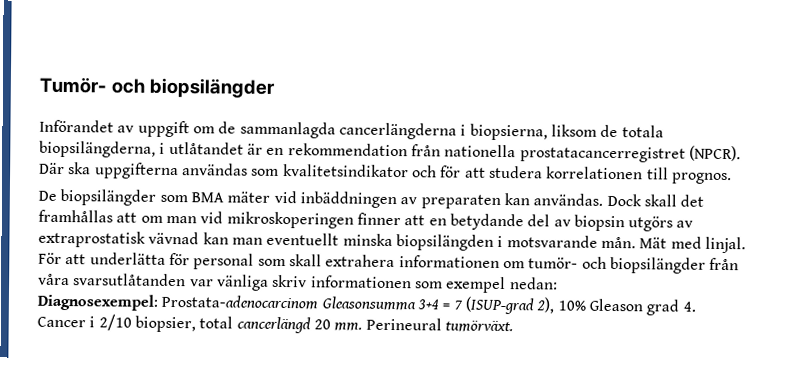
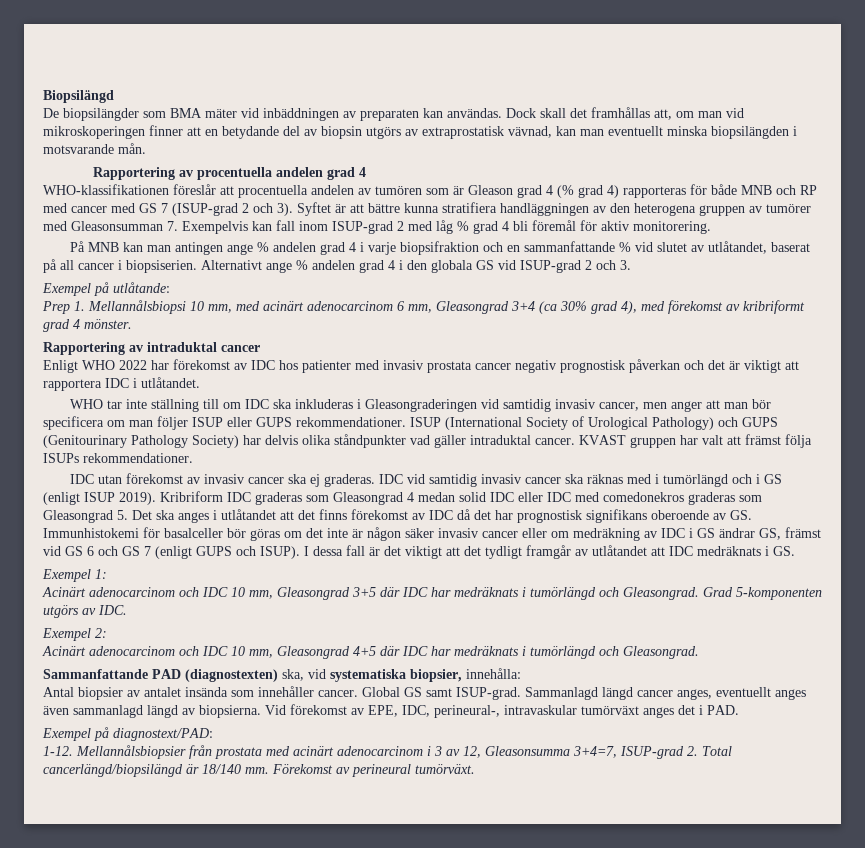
- Tumör- och biopsilängder
- Införandet av uppgift om de sammanlagda cancerlängderna i biopsierna, liksom de totala biopsilängderna, i utlåtandet är en rekommendation från nationella prostatacancerregistret (NPCR). Där ska uppgifterna användas som kvalitetsindikator och för att studera korrelationen till prognos.
+ Biopsilängd
- Dock skall det framhållas att om man vid mikroskoperingen finner att en betydande del av biopsin utgörs av extraprostatisk vävnad kan man eventuellt minska biopsilängden i motsvarande mån. Mät med linjal. För att underlätta för personal som skall extrahera informationen om tumör- och biopsilängder från våra svarsutlåtanden var vänliga skriv informationen som exempel nedan:
- Diagnosexempel: Prostata-adenocarcinom Gleasonsumma 3+4 = 7 (ISUP-grad 2), 10% Gleason grad 4. Cancer i 2/10 biopsier, total cancerlängd 20 mm. Perineural tumörväxt.
+ Dock skall det framhållas att, om man vid mikroskoperingen finner att en betydande del av biopsin utgörs av extraprostatisk vävnad, kan man eventuellt minska biopsilängden i motsvarande mån.
+ Rapportering av procentuella andelen grad 4
+ WHO-klassifikationen föreslår att procentuella andelen av tumören som är Gleason grad 4 (% grad 4) rapporteras för både MNB och RP med cancer med GS 7 (ISUP-grad 2 och 3). Syftet är att bättre kunna stratifiera handläggningen av den heterogena gruppen av tumörer med Gleasonsumman 7. Exempelvis kan fall inom ISUP-grad 2 med låg % grad 4 bli föremål för aktiv monitorering.
+ På MNB kan man antingen ange % andelen grad 4 i varje biopsifraktion och en sammanfattande % vid slutet av utlåtandet, baserat på all cancer i biopsiserien. Alternativt ange % andelen grad 4 i den globala GS vid ISUP-grad 2 och 3.
+ Exempel på utlåtande:
+ Prep 1. Mellannålsbiopsi 10 mm, med acinärt adenocarcinom 6 mm, Gleasongrad 3+4 (ca 30% grad 4), med förekomst av kribriformt grad 4 mönster.
+ Rapportering av intraduktal cancer
+ Enligt WHO 2022 har förekomst av IDC hos patienter med invasiv prostata cancer negativ prognostisk påverkan och det är viktigt att rapportera IDC i utlåtandet.
+ WHO tar inte ställning till om IDC ska inkluderas i Gleasongraderingen vid samtidig invasiv cancer, men anger att man bör specificera om man följer ISUP eller GUPS rekommendationer. ISUP (International Society of Urological Pathology) och GUPS (Genitourinary Pathology Society) har delvis olika ståndpunkter vad gäller intraduktal cancer. KVAST gruppen har valt att främst följa ISUPs rekommendationer.
+ IDC utan förekomst av invasiv cancer ska ej graderas. IDC vid samtidig invasiv cancer ska räknas med i tumörlängd och i GS (enligt ISUP 2019). Kribriform IDC graderas som Gleasongrad 4 medan solid IDC eller IDC med comedonekros graderas som Gleasongrad 5. Det ska anges i utlåtandet att det finns förekomst av IDC då det har prognostisk signifikans oberoende av GS. Immunhistokemi för basalceller bör göras om det inte är någon säker invasiv cancer eller om medräkning av IDC i GS ändrar GS, främst vid GS 6 och GS 7 (enligt GUPS och ISUP). I dessa fall är det viktigt att det tydligt framgår av utlåtandet att IDC medräknats i GS.
+ Exempel 1:
+ Acinärt adenocarcinom och IDC 10 mm, Gleasongrad 3+5 där IDC har medräknats i tumörlängd och Gleasongrad. Grad 5-komponenten utgörs av IDC.
+ Exempel 2:
+ Acinärt adenocarcinom och IDC 10 mm, Gleasongrad 4+5 där IDC har medräknats i tumörlängd och Gleasongrad.
+ Sammanfattande PAD (diagnostexten) ska, vid systematiska biopsier, innehålla:
+ Antal biopsier av antalet insända som innehåller cancer. Global GS samt ISUP-grad. Sammanlagd längd cancer anges, eventuellt anges även sammanlagd längd av biopsierna. Vid förekomst av EPE, IDC, perineural-, intravaskular tumörväxt anges det i PAD.
+ Exempel på diagnostext/PAD:
+ 1-12. Mellannålsbiopsier från prostata med acinärt adenocarcinom i 3 av 12, Gleasonsumma 3+4=7, ISUP-grad 2. Total cancerlängd/biopsilängd är 18/140 mm. Förekomst av perineural tumörväxt.

